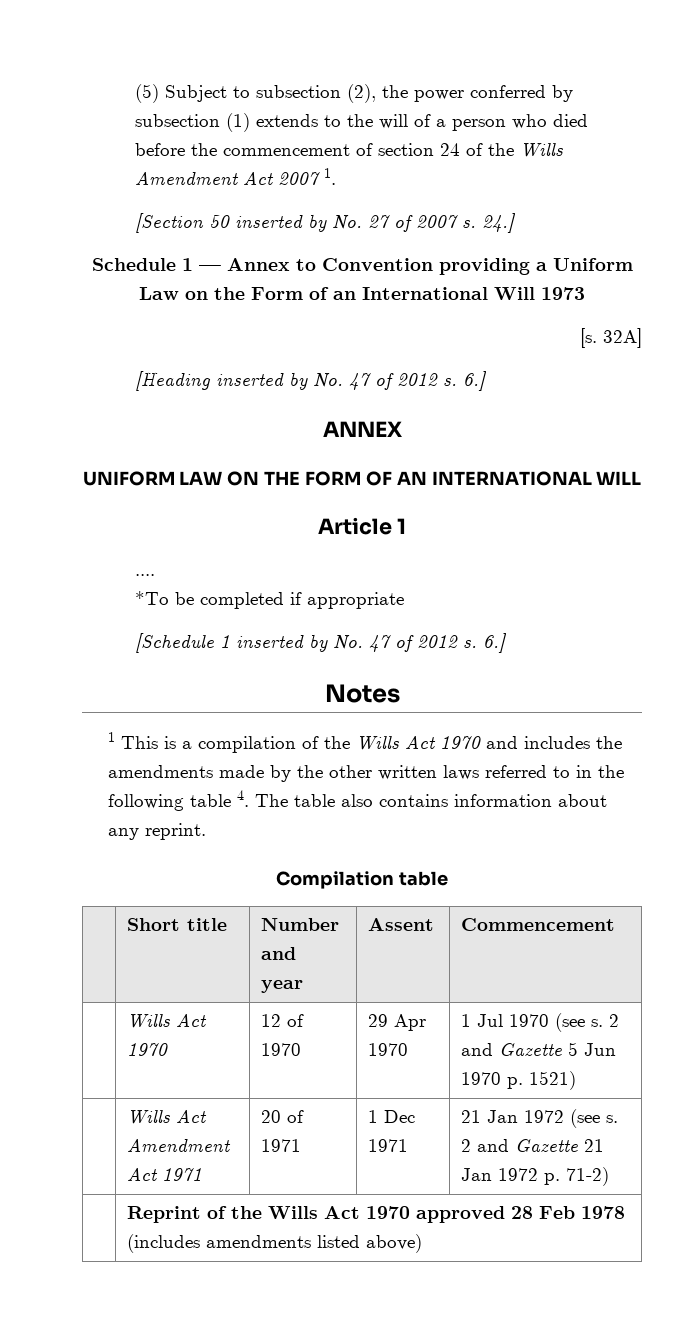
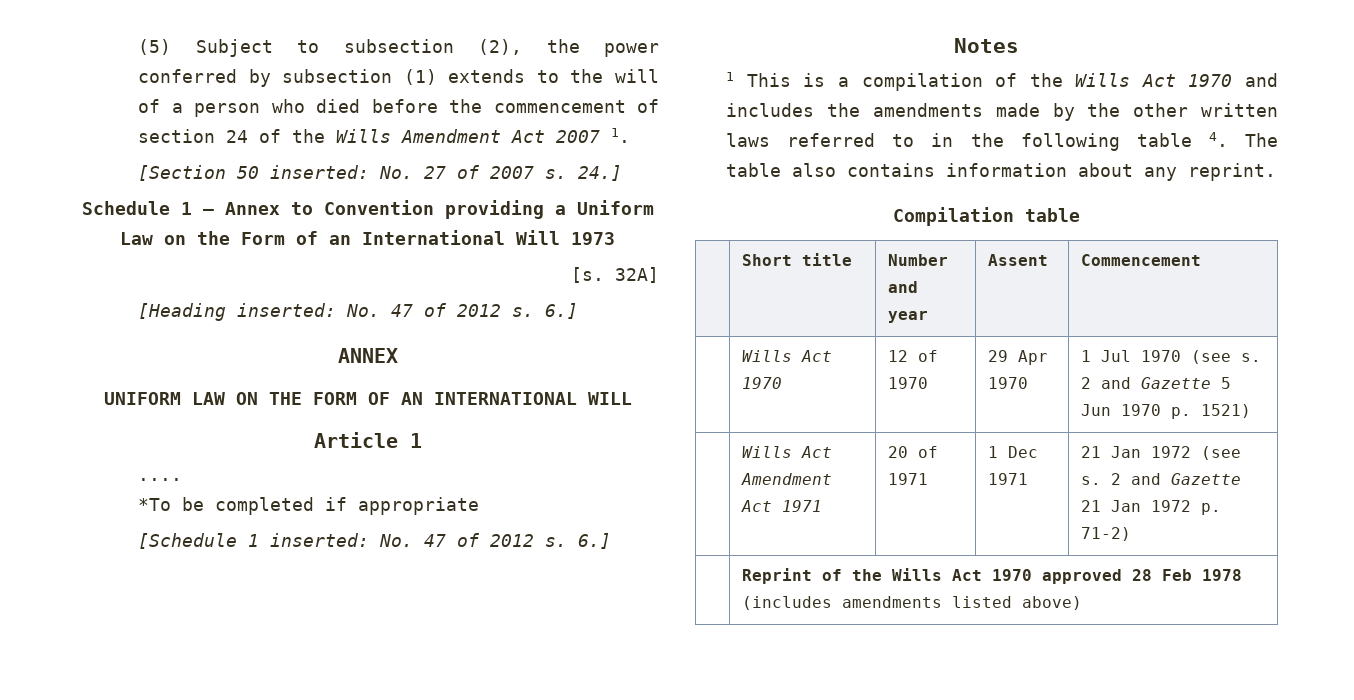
- [Section 50 inserted by No. 27 of 2007 s.
+ [Section 50 inserted: No. 27 of 2007 s.
- [Heading inserted by No. 47 of 2012 s.
+ [Heading inserted: No. 47 of 2012 s.
- [Schedule 1 inserted by No. 47 of 2012 s.
+ [Schedule 1 inserted: No. 47 of 2012 s.

